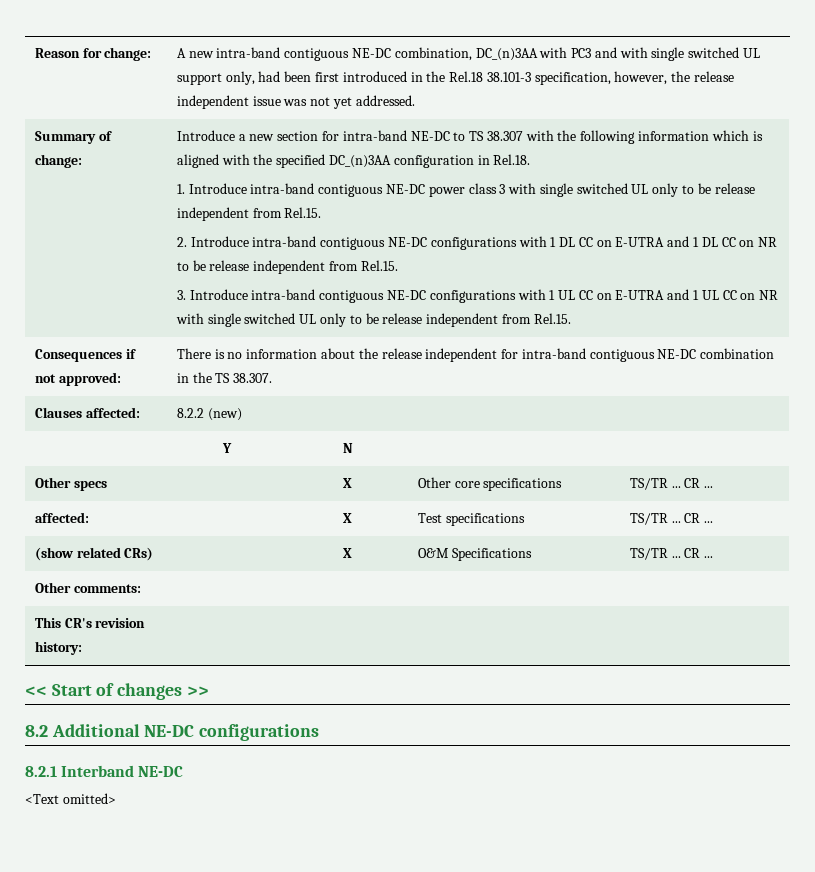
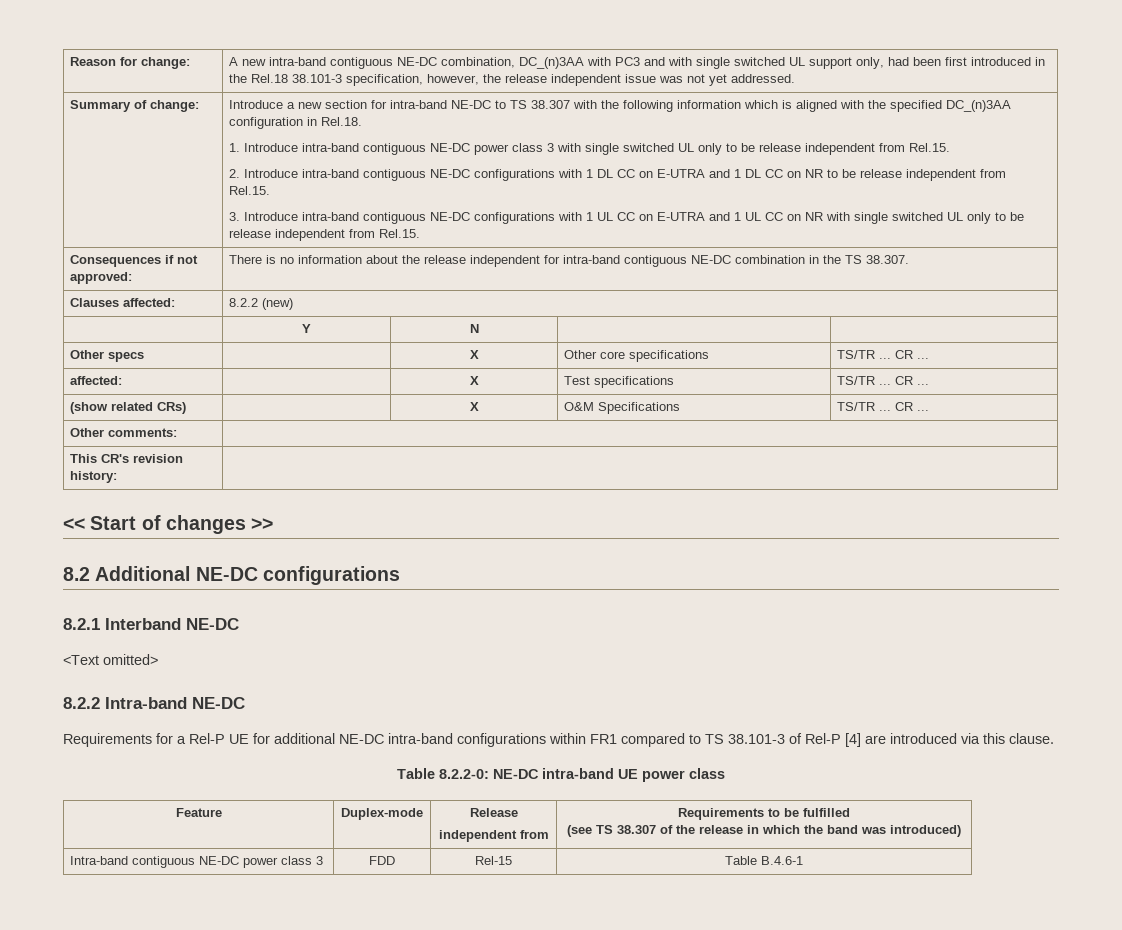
+ 8.2.2 Intra-band NE-DC
+ Requirements for a Rel-P UE for additional NE-DC intra-band configurations within FR1 compared to TS 38.101-3 of Rel-P [4] are introduced via this clause.
+ Table 8.2.2-0: NE-DC intra-band UE power class
+ Feature | Duplex-mode | Release
+ independent from | Requirements to be fulfilled
+ (see TS 38.307 of the release in which the band was introduced)
+ Intra-band contiguous NE-DC power class 3 | FDD | Rel-15 | Table B.4.6-1

